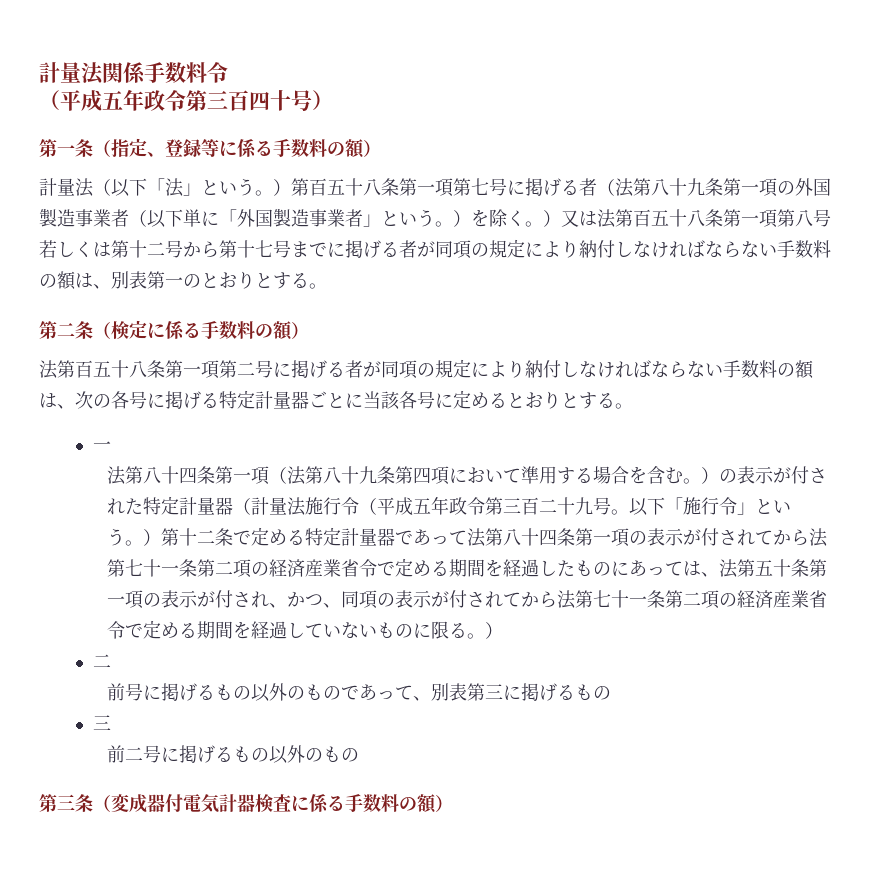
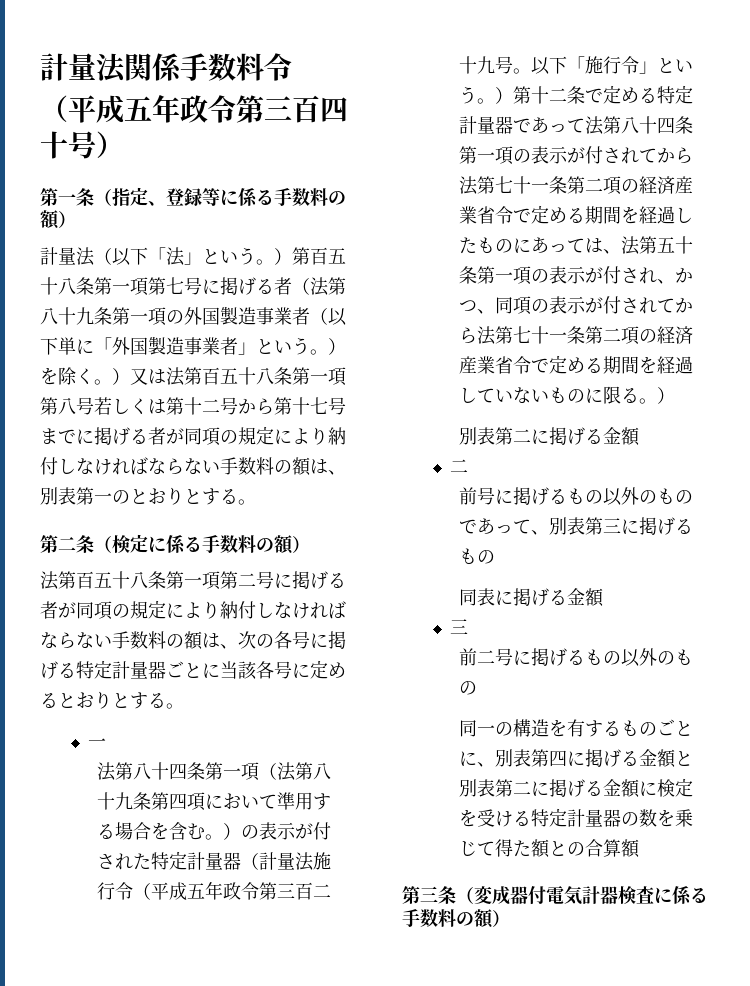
  以下「施行令」という。）第十二条で定める特定計量器であって法第八十四条第一項の表示が付されてから法第七十一条第二項の経済産業省令で定める期間を経過したものにあっては、法第五十条第一項の表示が付され、かつ、同項の表示が付されてから法第七十一条第二項の経済産業省令で定める期間を経過していないものに限る。）
+ 別表第二に掲げる金額
+ 同表に掲げる金額
+ 同一の構造を有するものごとに、別表第四に掲げる金額と別表第二に掲げる金額に検定を受ける特定計量器の数を乗じて得た額との合算額

